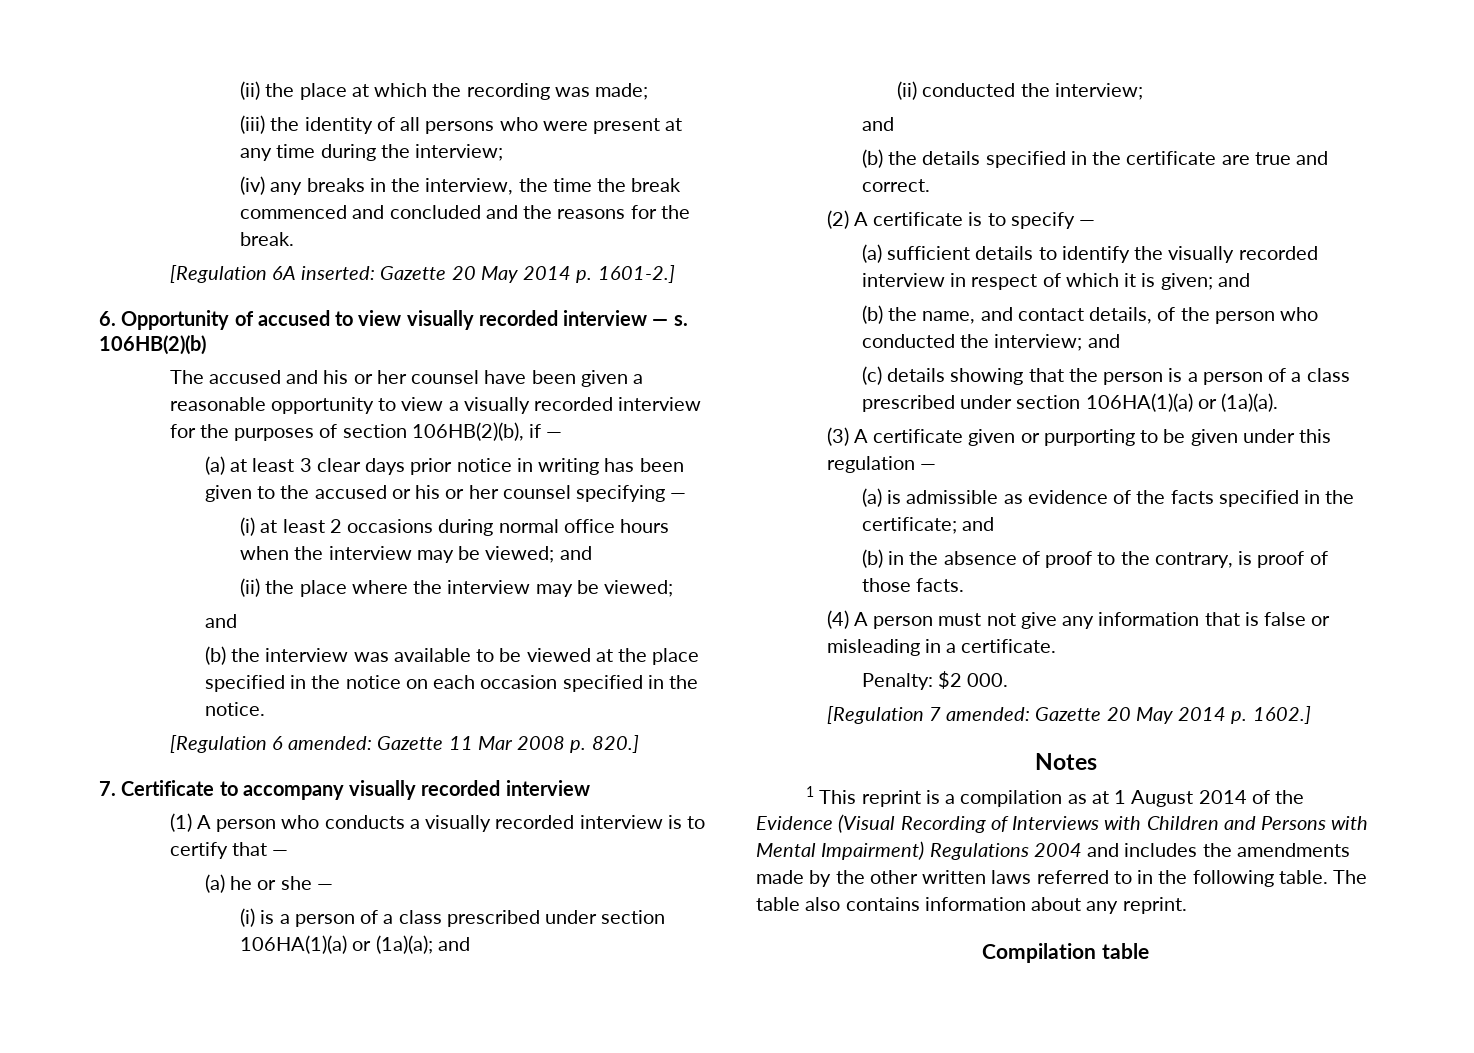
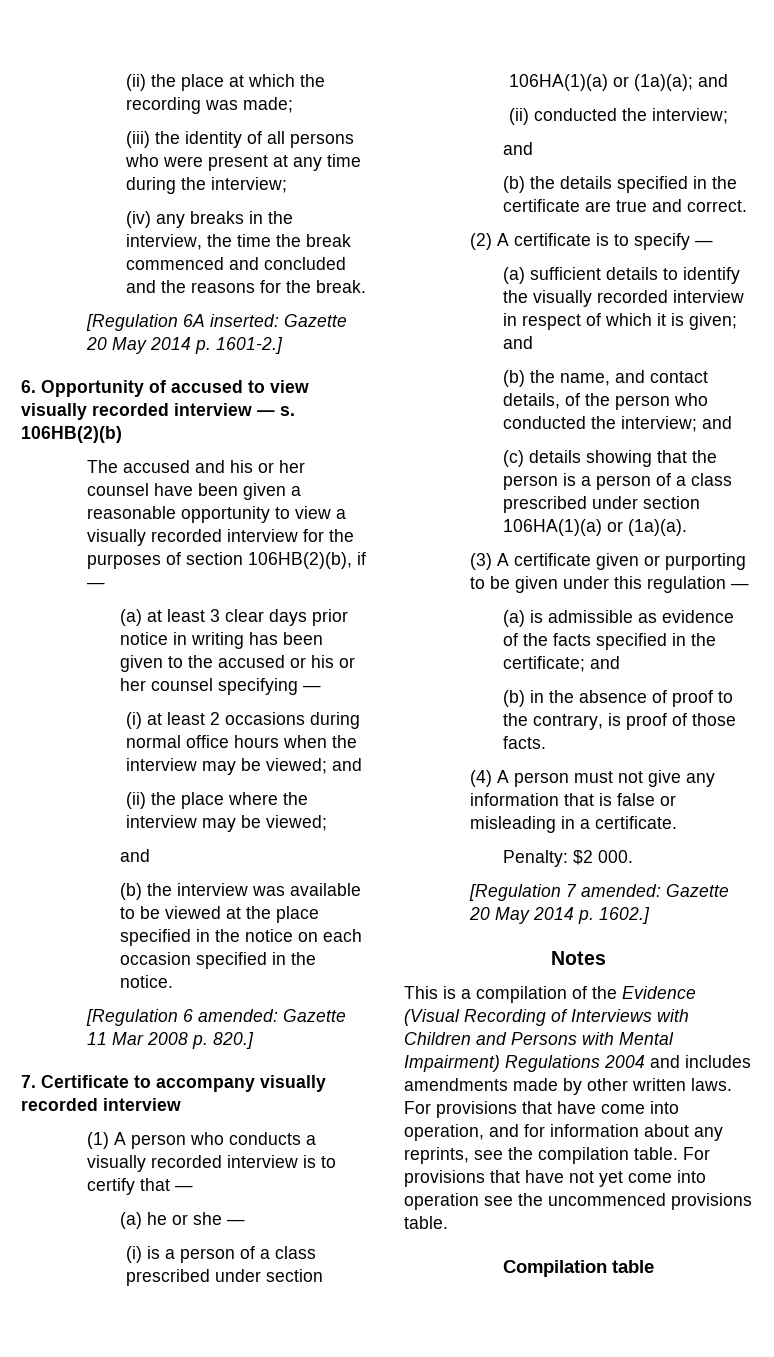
- 1 This reprint is a compilation as at 1 August 2014 of the Evidence (Visual Recording of Interviews with Children and Persons with Mental Impairment) Regulations 2004 and includes the amendments made by the other written laws referred to in the following table. The table also contains information about any reprint.
+ This is a compilation of the Evidence (Visual Recording of Interviews with Children and Persons with Mental Impairment) Regulations 2004 and includes amendments made by other written laws. For provisions that have come into operation, and for information about any reprints, see the compilation table. For provisions that have not yet come into operation see the uncommenced provisions table.

